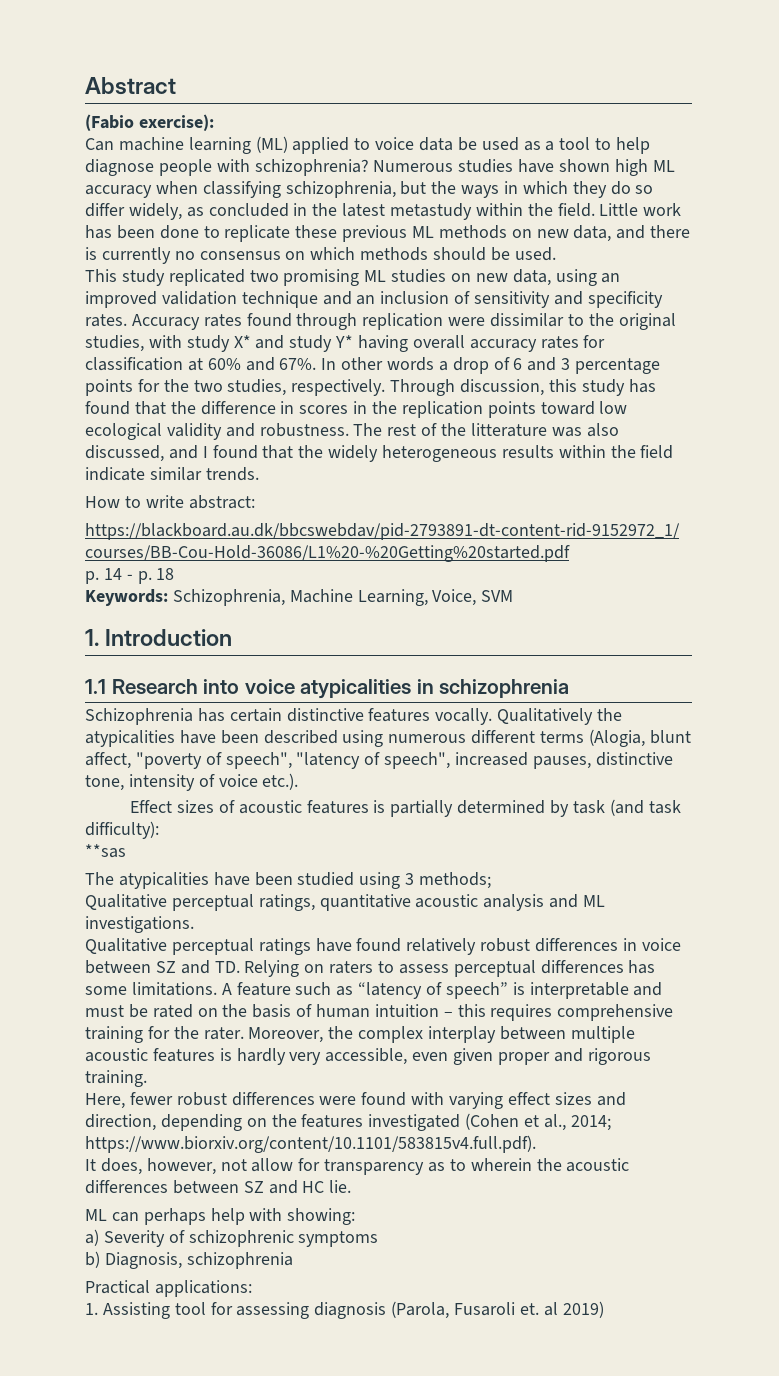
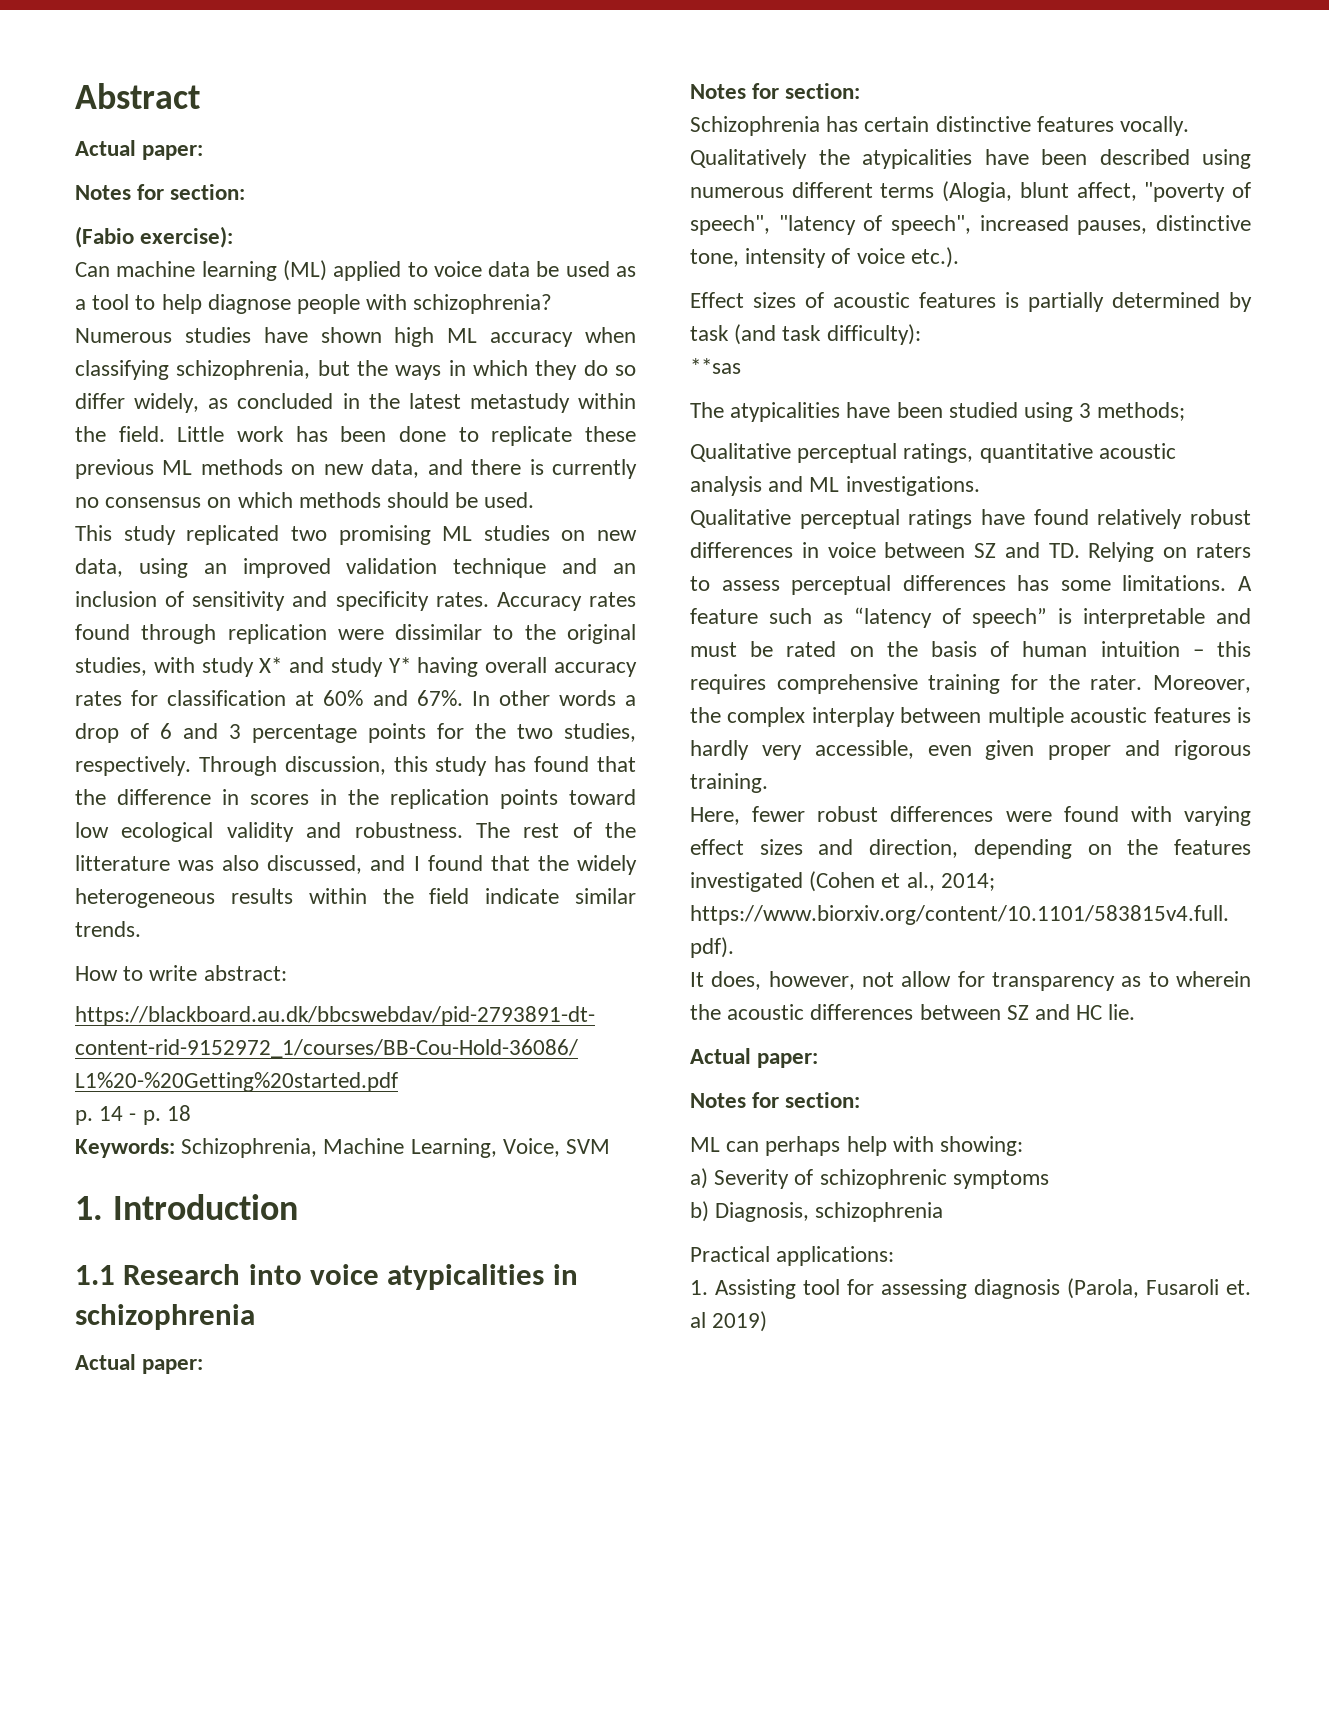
  Abstract
+ Actual paper:
+ Notes for section:
  1.1 Research into voice atypicalities in schizophrenia
+ Actual paper:
+ Notes for section:
  It does, however, not allow for transparency as to wherein the acoustic differences between SZ and HC lie.
+ Actual paper:
+ Notes for section:

